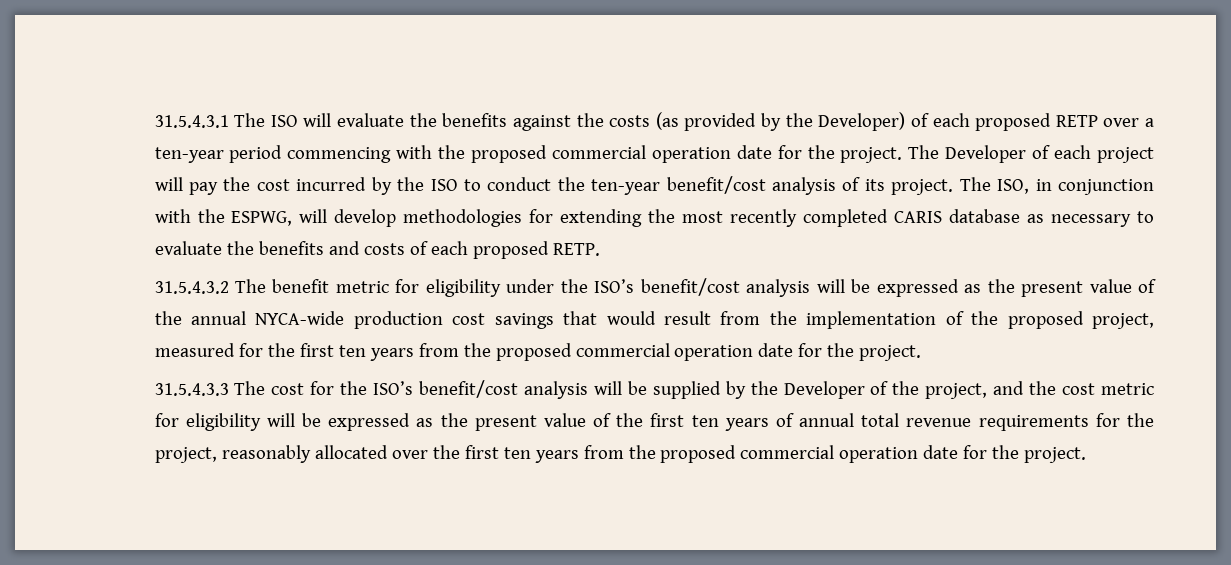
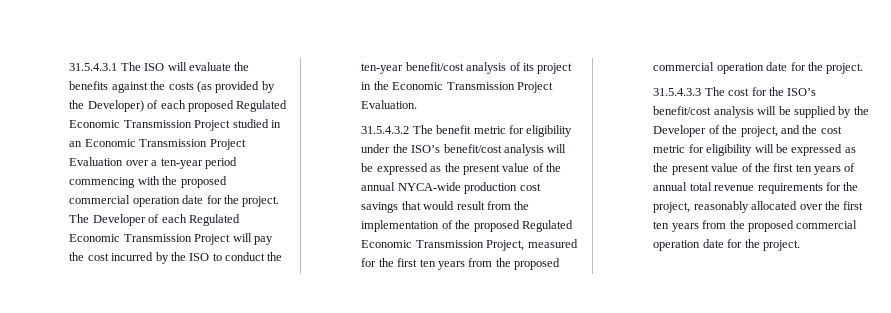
- 31.5.4.3.1 The ISO will evaluate the benefits against the costs (as provided by the Developer) of each proposed RETP over a ten-year period commencing with the proposed commercial operation date for the project.
+ 31.5.4.3.1 The ISO will evaluate the benefits against the costs (as provided by the Developer) of each proposed Regulated Economic Transmission Project studied in an Economic Transmission Project Evaluation over a ten-year period commencing with the proposed commercial operation date for the project.
- The Developer of each project will pay the cost incurred by the ISO to conduct the ten-year benefit/cost analysis of its project. The ISO, in conjunction with the ESPWG, will develop methodologies for extending the most recently completed CARIS database as necessary to evaluate the benefits and costs of each proposed RETP.
+ The Developer of each Regulated Economic Transmission Project will pay the cost incurred by the ISO to conduct the ten-year benefit/cost analysis of its project in the Economic Transmission Project Evaluation.
- 31.5.4.3.2 The benefit metric for eligibility under the ISO’s benefit/cost analysis will be expressed as the present value of the annual NYCA-wide production cost savings that would result from the implementation of the proposed project, measured for the first ten years from the proposed commercial operation date for the project.
+ 31.5.4.3.2 The benefit metric for eligibility under the ISO’s benefit/cost analysis will be expressed as the present value of the annual NYCA-wide production cost savings that would result from the implementation of the proposed Regulated Economic Transmission Project, measured for the first ten years from the proposed commercial operation date for the project.

